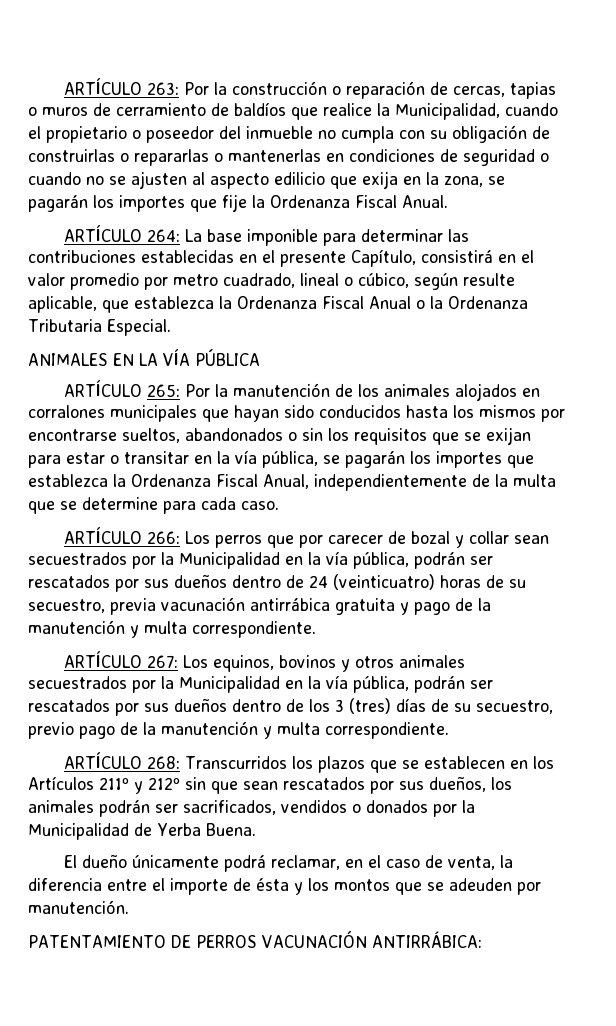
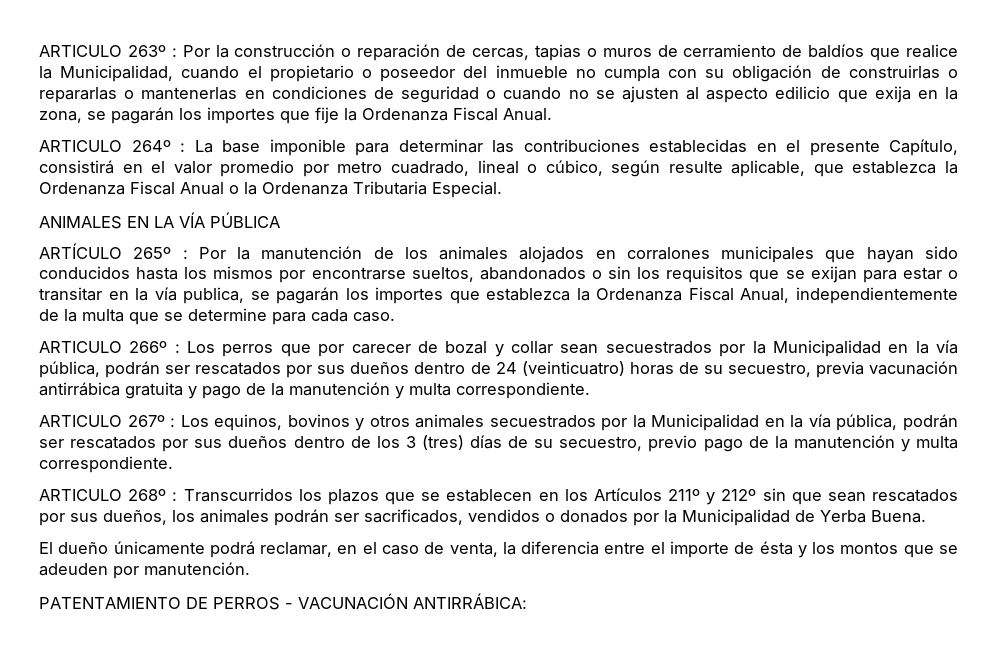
- ARTÍCULO 263:
+ ARTICULO 263º :
- ARTÍCULO 264: La base imponible para determinar las contribuciones establecidas en el presente Capítulo, consistirá en el valor promedio por metro cuadrado, lineal o cúbico, según resulte aplicable, que establezca la Ordenanza Fiscal Anual o la Ordenanza Tributaria Especial.
+ ARTICULO 264º : La base imponible para determinar las contribuciones establecidas en el presente Capítulo, consistirá en el valor promedio por metro cuadrado, lineal o cúbico, según resulte aplicable, que establezca la Ordenanza Fiscal Anual o la Ordenanza Tributaria Especial.
- ARTÍCULO 265: Por la manutención de los animales alojados en corralones municipales que hayan sido conducidos hasta los mismos por encontrarse sueltos, abandonados o sin los requisitos que se exijan para estar o transitar en la vía pública, se pagarán los importes que establezca la Ordenanza Fiscal Anual, independientemente de la multa que se determine para cada caso.
+ ARTÍCULO 265º : Por la manutención de los animales alojados en corralones municipales que hayan sido conducidos hasta los mismos por encontrarse sueltos, abandonados o sin los requisitos que se exijan para estar o transitar en la vía publica, se pagarán los importes que establezca la Ordenanza Fiscal Anual, independientemente de la multa que se determine para cada caso.
- ARTÍCULO 266: Los perros que por carecer de bozal y collar sean secuestrados por la Municipalidad en la vía pública, podrán ser rescatados por sus dueños dentro de 24 (veinticuatro) horas de su secuestro, previa vacunación antirrábica gratuita y pago de la manutención y multa correspondiente.
+ ARTICULO 266º : Los perros que por carecer de bozal y collar sean secuestrados por la Municipalidad en la vía pública, podrán ser rescatados por sus dueños dentro de 24 (veinticuatro) horas de su secuestro, previa vacunación antirrábica gratuita y pago de la manutención y multa correspondiente.
- ARTÍCULO 267: Los equinos, bovinos y otros animales secuestrados por la Municipalidad en la vía pública, podrán ser rescatados por sus dueños dentro de los 3 (tres) días de su secuestro, previo pago de la manutención y multa correspondiente.
+ ARTICULO 267º : Los equinos, bovinos y otros animales secuestrados por la Municipalidad en la vía pública, podrán ser rescatados por sus dueños dentro de los 3 (tres) días de su secuestro, previo pago de la manutención y multa correspondiente.
- ARTÍCULO 268: Transcurridos los plazos que se establecen en los Artículos 211º y 212º sin que sean rescatados por sus dueños, los animales podrán ser sacrificados, vendidos o donados por la Municipalidad de Yerba Buena.
+ ARTICULO 268º : Transcurridos los plazos que se establecen en los Artículos 211º y 212º sin que sean rescatados por sus dueños, los animales podrán ser sacrificados, vendidos o donados por la Municipalidad de Yerba Buena.
- PATENTAMIENTO DE PERROS VACUNACIÓN ANTIRRÁBICA:
+ PATENTAMIENTO DE PERROS - VACUNACIÓN ANTIRRÁBICA:

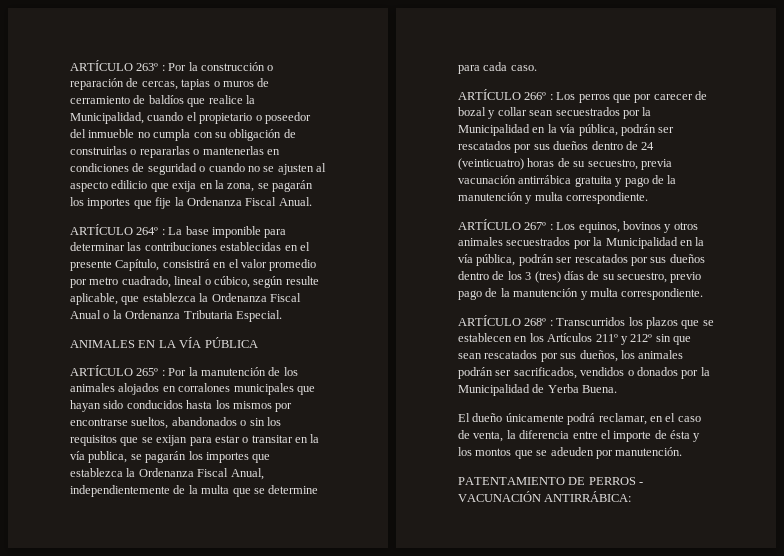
- ARTICULO 263º :
+ ARTÍCULO 263º :
- ARTICULO 264º : La base imponible para determinar las contribuciones establecidas en el presente Capítulo, consistirá en el valor promedio por metro cuadrado, lineal o cúbico, según resulte aplicable, que establezca la Ordenanza Fiscal Anual o la Ordenanza Tributaria Especial.
+ ARTÍCULO 264º : La base imponible para determinar las contribuciones establecidas en el presente Capítulo, consistirá en el valor promedio por metro cuadrado, lineal o cúbico, según resulte aplicable, que establezca la Ordenanza Fiscal Anual o la Ordenanza Tributaria Especial.
- ARTICULO 266º : Los perros que por carecer de bozal y collar sean secuestrados por la Municipalidad en la vía pública, podrán ser rescatados por sus dueños dentro de 24 (veinticuatro) horas de su secuestro, previa vacunación antirrábica gratuita y pago de la manutención y multa correspondiente.
+ ARTÍCULO 266º : Los perros que por carecer de bozal y collar sean secuestrados por la Municipalidad en la vía pública, podrán ser rescatados por sus dueños dentro de 24 (veinticuatro) horas de su secuestro, previa vacunación antirrábica gratuita y pago de la manutención y multa correspondiente.
- ARTICULO 267º : Los equinos, bovinos y otros animales secuestrados por la Municipalidad en la vía pública, podrán ser rescatados por sus dueños dentro de los 3 (tres) días de su secuestro, previo pago de la manutención y multa correspondiente.
+ ARTÍCULO 267º : Los equinos, bovinos y otros animales secuestrados por la Municipalidad en la vía pública, podrán ser rescatados por sus dueños dentro de los 3 (tres) días de su secuestro, previo pago de la manutención y multa correspondiente.
- ARTICULO 268º : Transcurridos los plazos que se establecen en los Artículos 211º y 212º sin que sean rescatados por sus dueños, los animales podrán ser sacrificados, vendidos o donados por la Municipalidad de Yerba Buena.
+ ARTÍCULO 268º : Transcurridos los plazos que se establecen en los Artículos 211º y 212º sin que sean rescatados por sus dueños, los animales podrán ser sacrificados, vendidos o donados por la Municipalidad de Yerba Buena.

